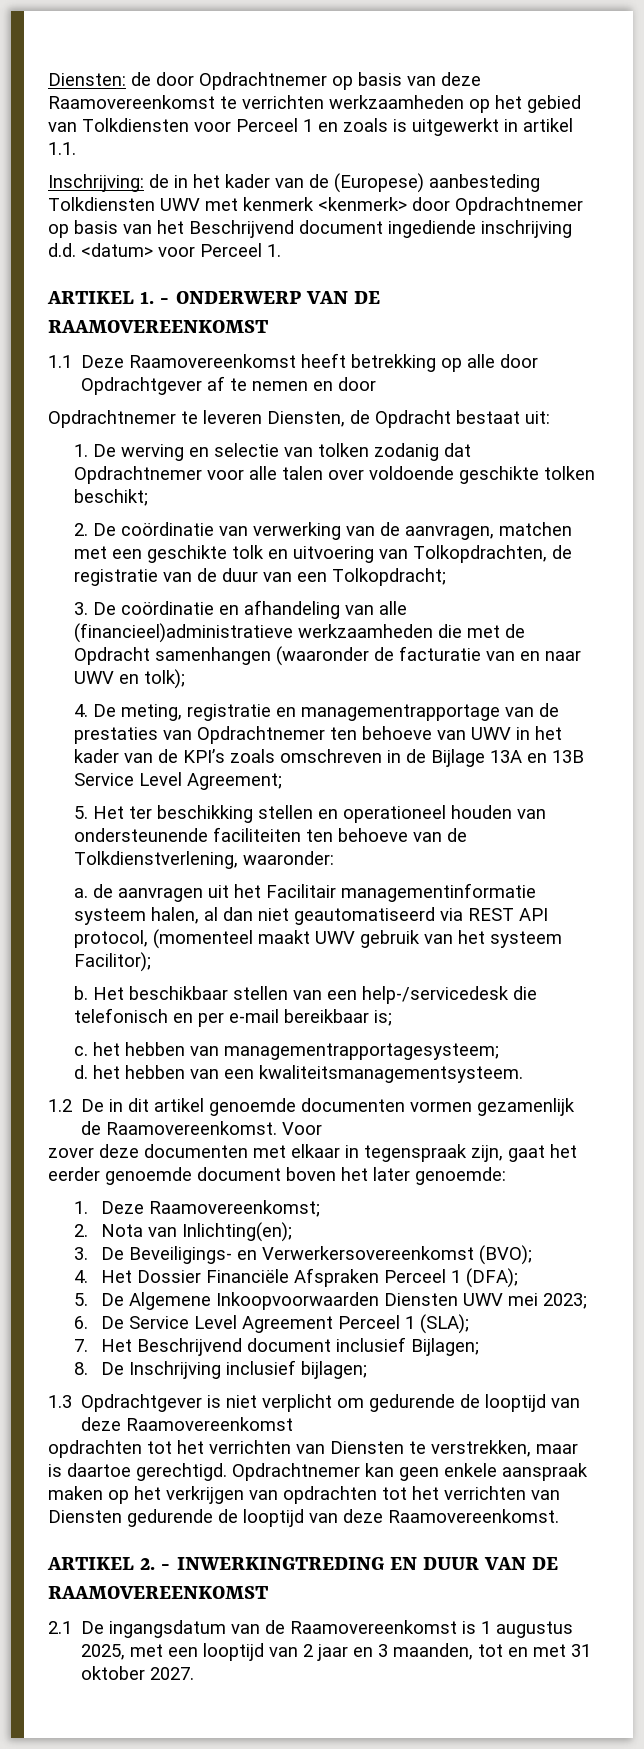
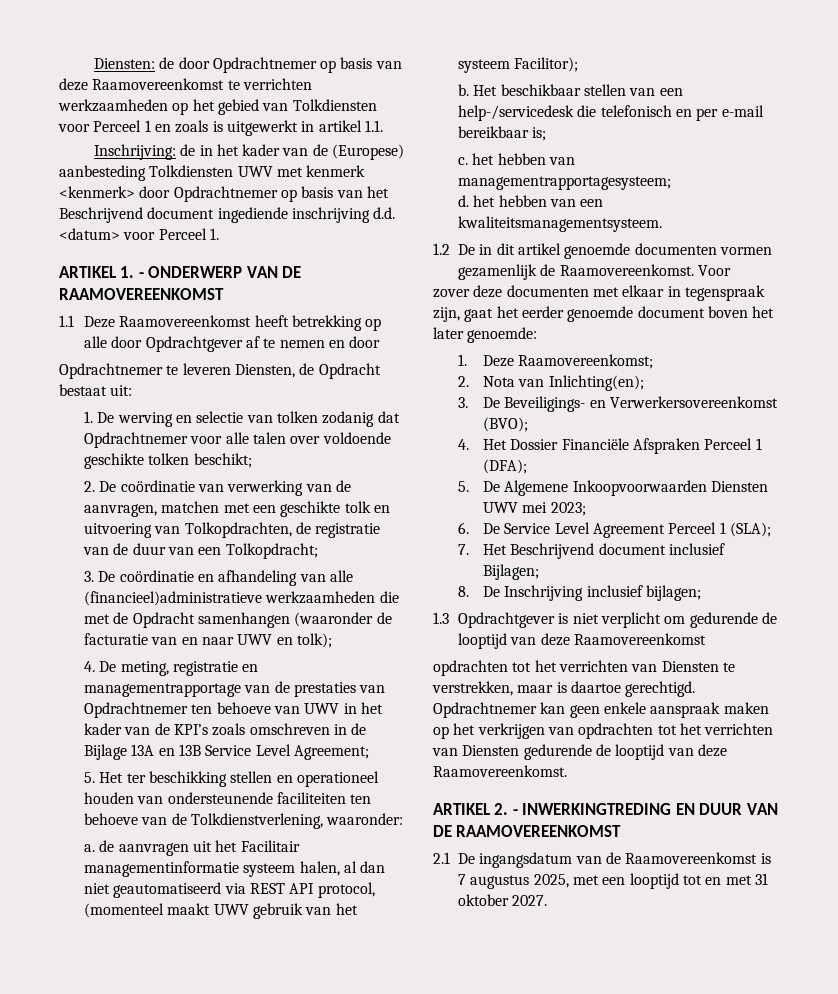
- 2.1 De ingangsdatum van de Raamovereenkomst is 1 augustus 2025, met een looptijd van 2 jaar en 3 maanden, tot en met 31 oktober 2027.
+ 2.1 De ingangsdatum van de Raamovereenkomst is 7 augustus 2025, met een looptijd tot en met 31 oktober 2027.

